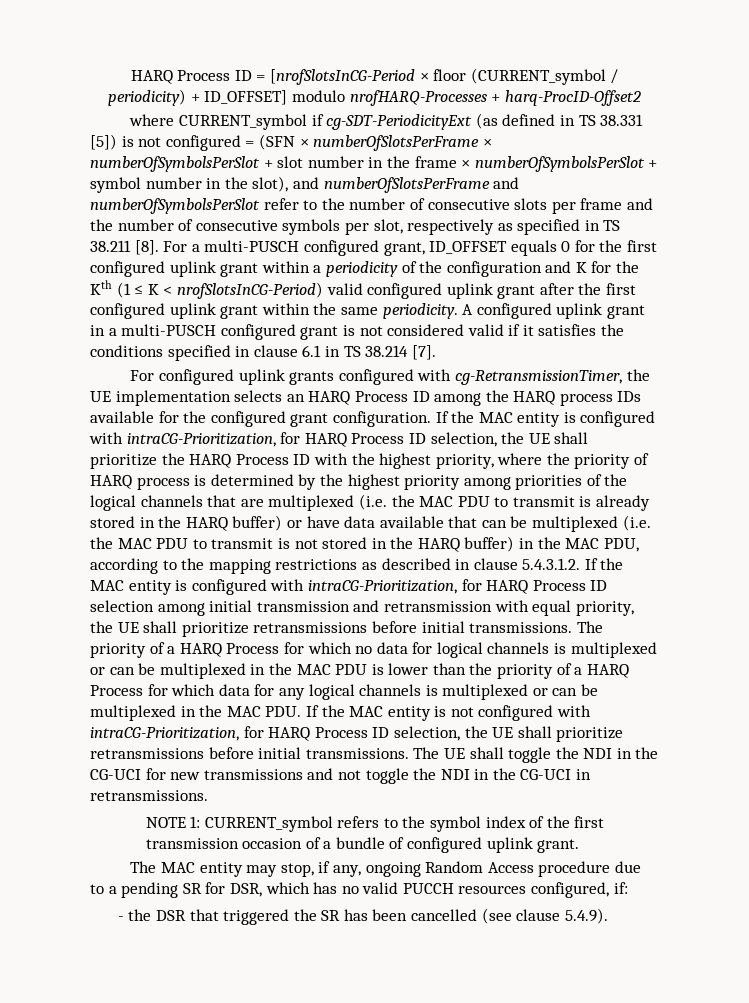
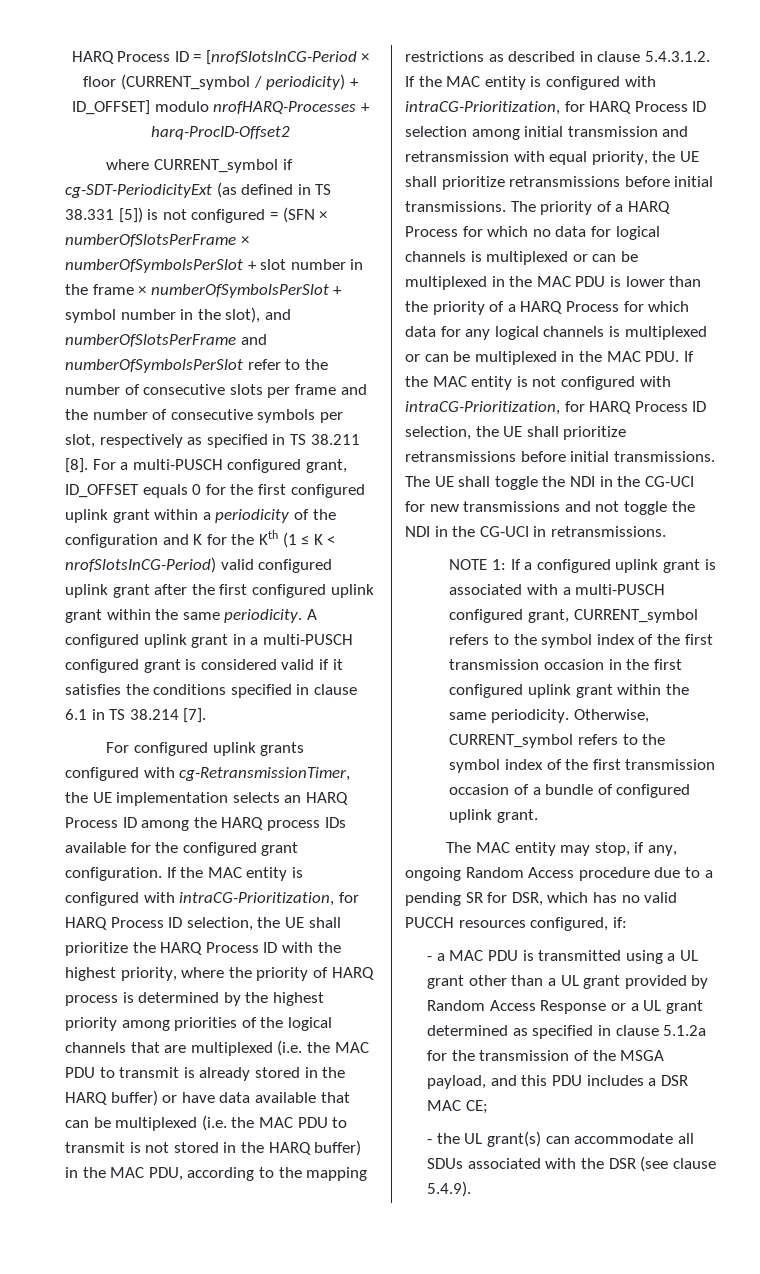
- A configured uplink grant in a multi-PUSCH configured grant is not considered valid if it satisfies the conditions specified in clause 6.1 in TS 38.214 [7].
+ A configured uplink grant in a multi-PUSCH configured grant is considered valid if it satisfies the conditions specified in clause 6.1 in TS 38.214 [7].
- NOTE 1: CURRENT_symbol refers to the symbol index of the first transmission occasion of a bundle of configured uplink grant.
+ NOTE 1: If a configured uplink grant is associated with a multi-PUSCH configured grant, CURRENT_symbol refers to the symbol index of the first transmission occasion in the first configured uplink grant within the same periodicity. Otherwise, CURRENT_symbol refers to the symbol index of the first transmission occasion of a bundle of configured uplink grant.
- - the DSR that triggered the SR has been cancelled (see clause 5.4.9).
+ - a MAC PDU is transmitted using a UL grant other than a UL grant provided by Random Access Response or a UL grant determined as specified in clause 5.1.2a for the transmission of the MSGA payload, and this PDU includes a DSR MAC CE;
+ - the UL grant(s) can accommodate all SDUs associated with the DSR (see clause 5.4.9).

